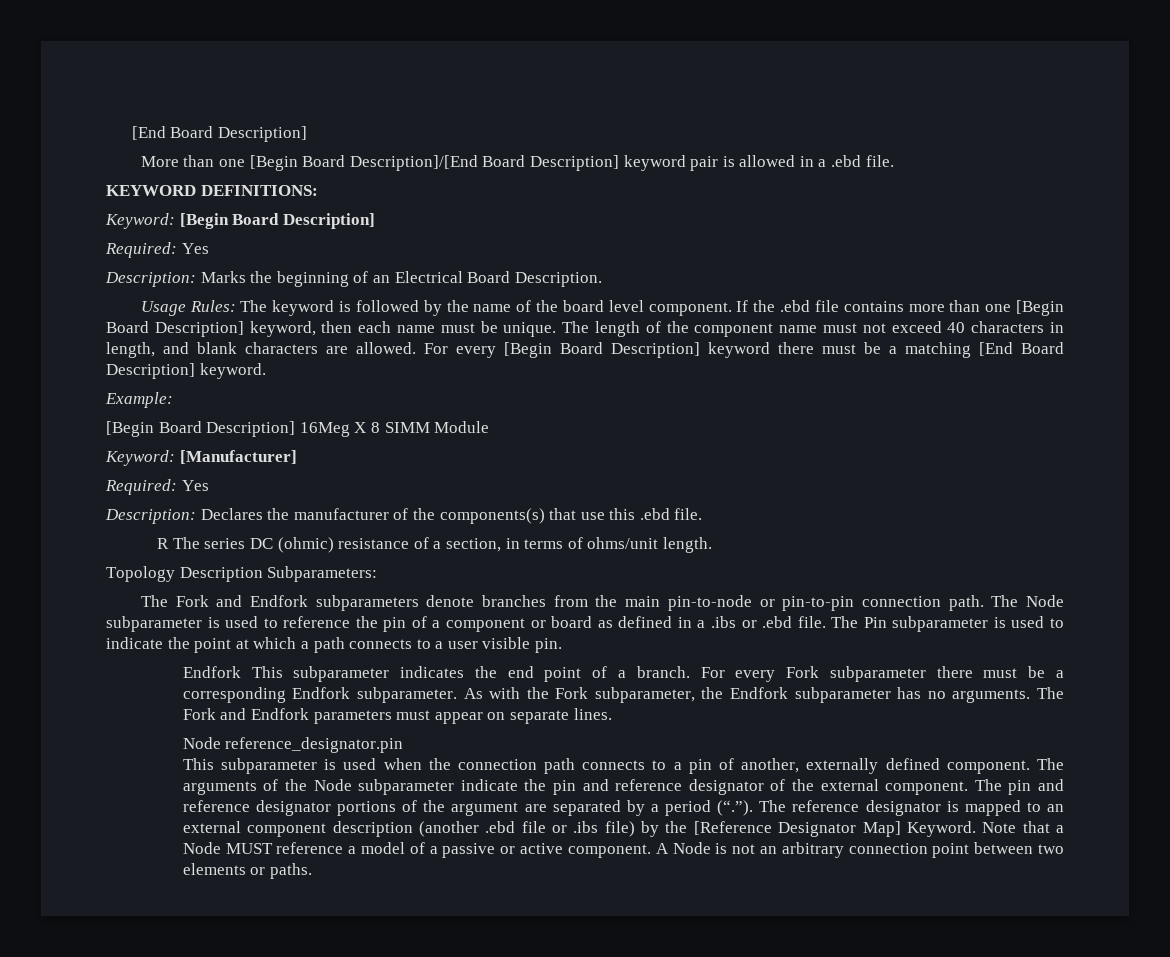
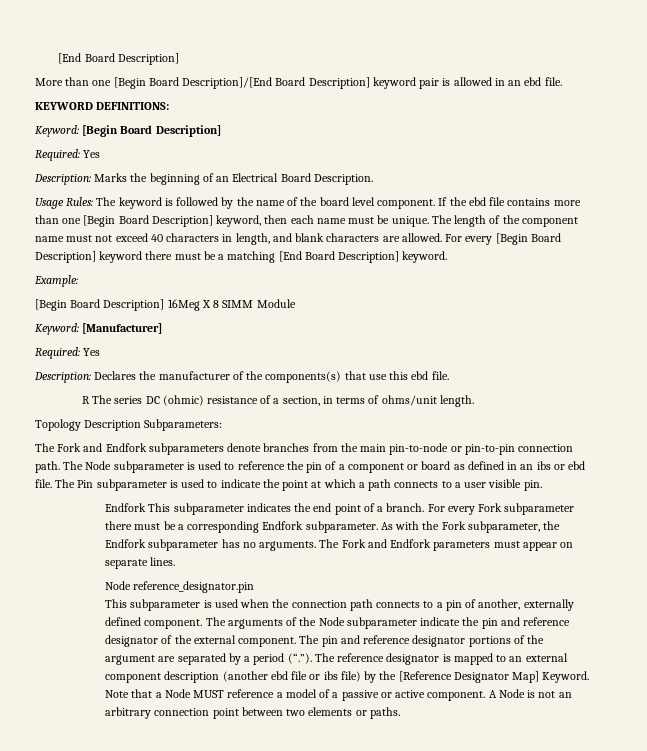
- More than one [Begin Board Description]/[End Board Description] keyword pair is allowed in a .ebd file.
+ More than one [Begin Board Description]/[End Board Description] keyword pair is allowed in an ebd file.
- If the .ebd file contains more than one [Begin Board Description] keyword, then each name must be unique.
+ If the ebd file contains more than one [Begin Board Description] keyword, then each name must be unique.
- Description: Declares the manufacturer of the components(s) that use this .ebd file.
+ Description: Declares the manufacturer of the components(s) that use this ebd file.
- The Node subparameter is used to reference the pin of a component or board as defined in a .ibs or .ebd file.
+ The Node subparameter is used to reference the pin of a component or board as defined in an ibs or ebd file.
- The pin and reference designator portions of the argument are separated by a period (“.”). The reference designator is mapped to an external component description (another .ebd file or .ibs file) by the [Reference Designator Map] Keyword.
+ The pin and reference designator portions of the argument are separated by a period (“.”). The reference designator is mapped to an external component description (another ebd file or ibs file) by the [Reference Designator Map] Keyword.

